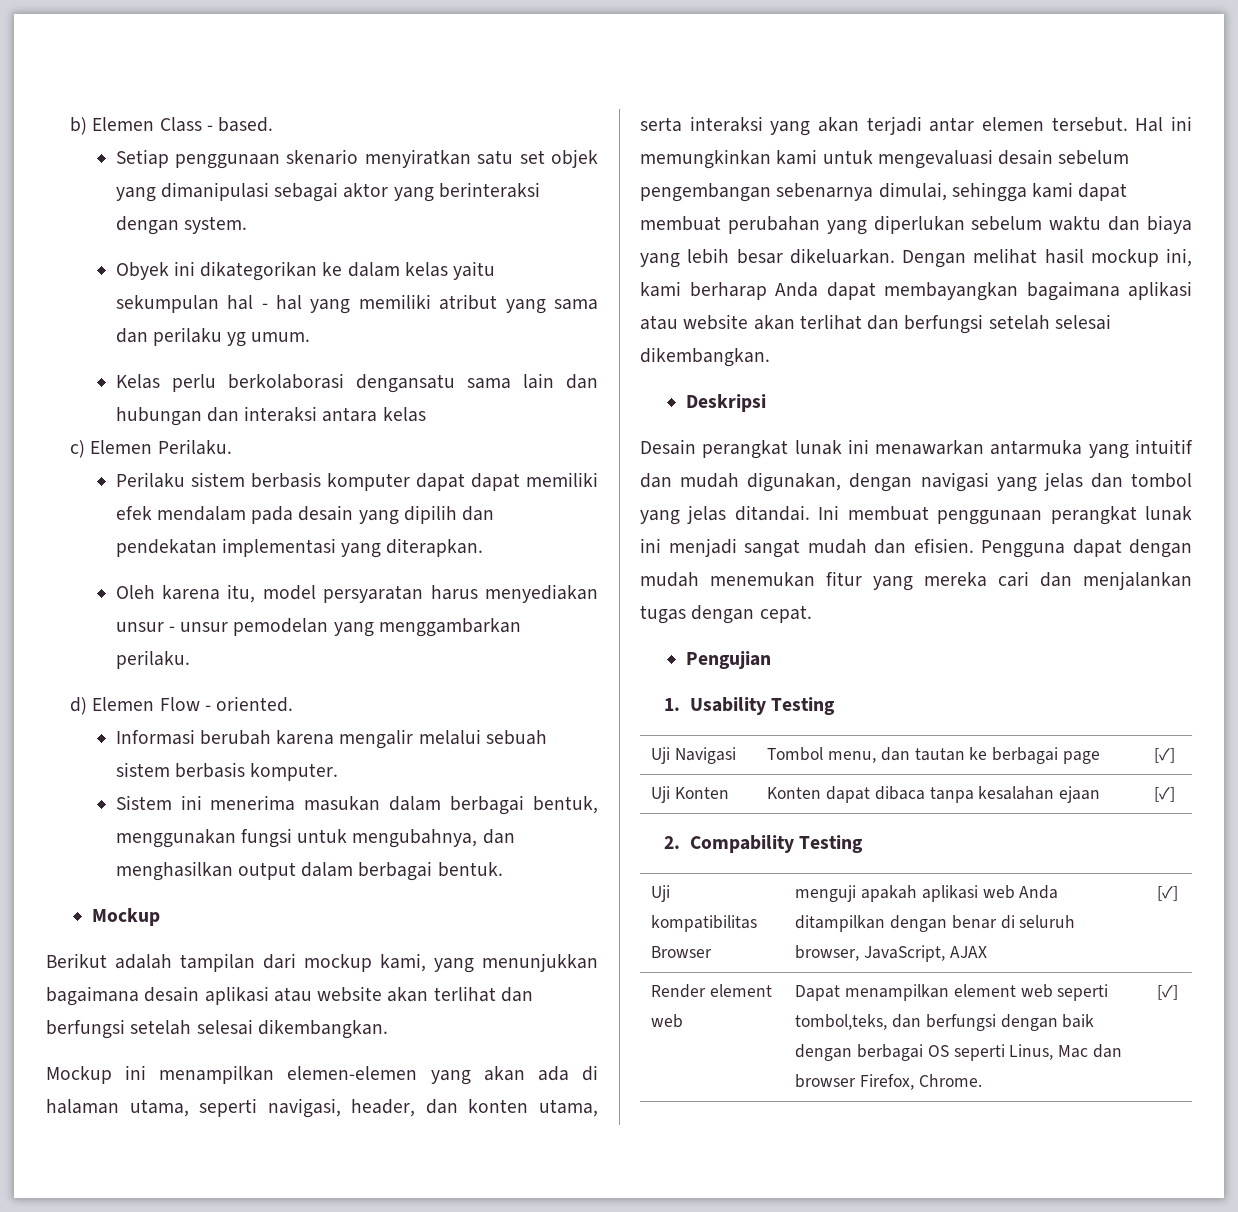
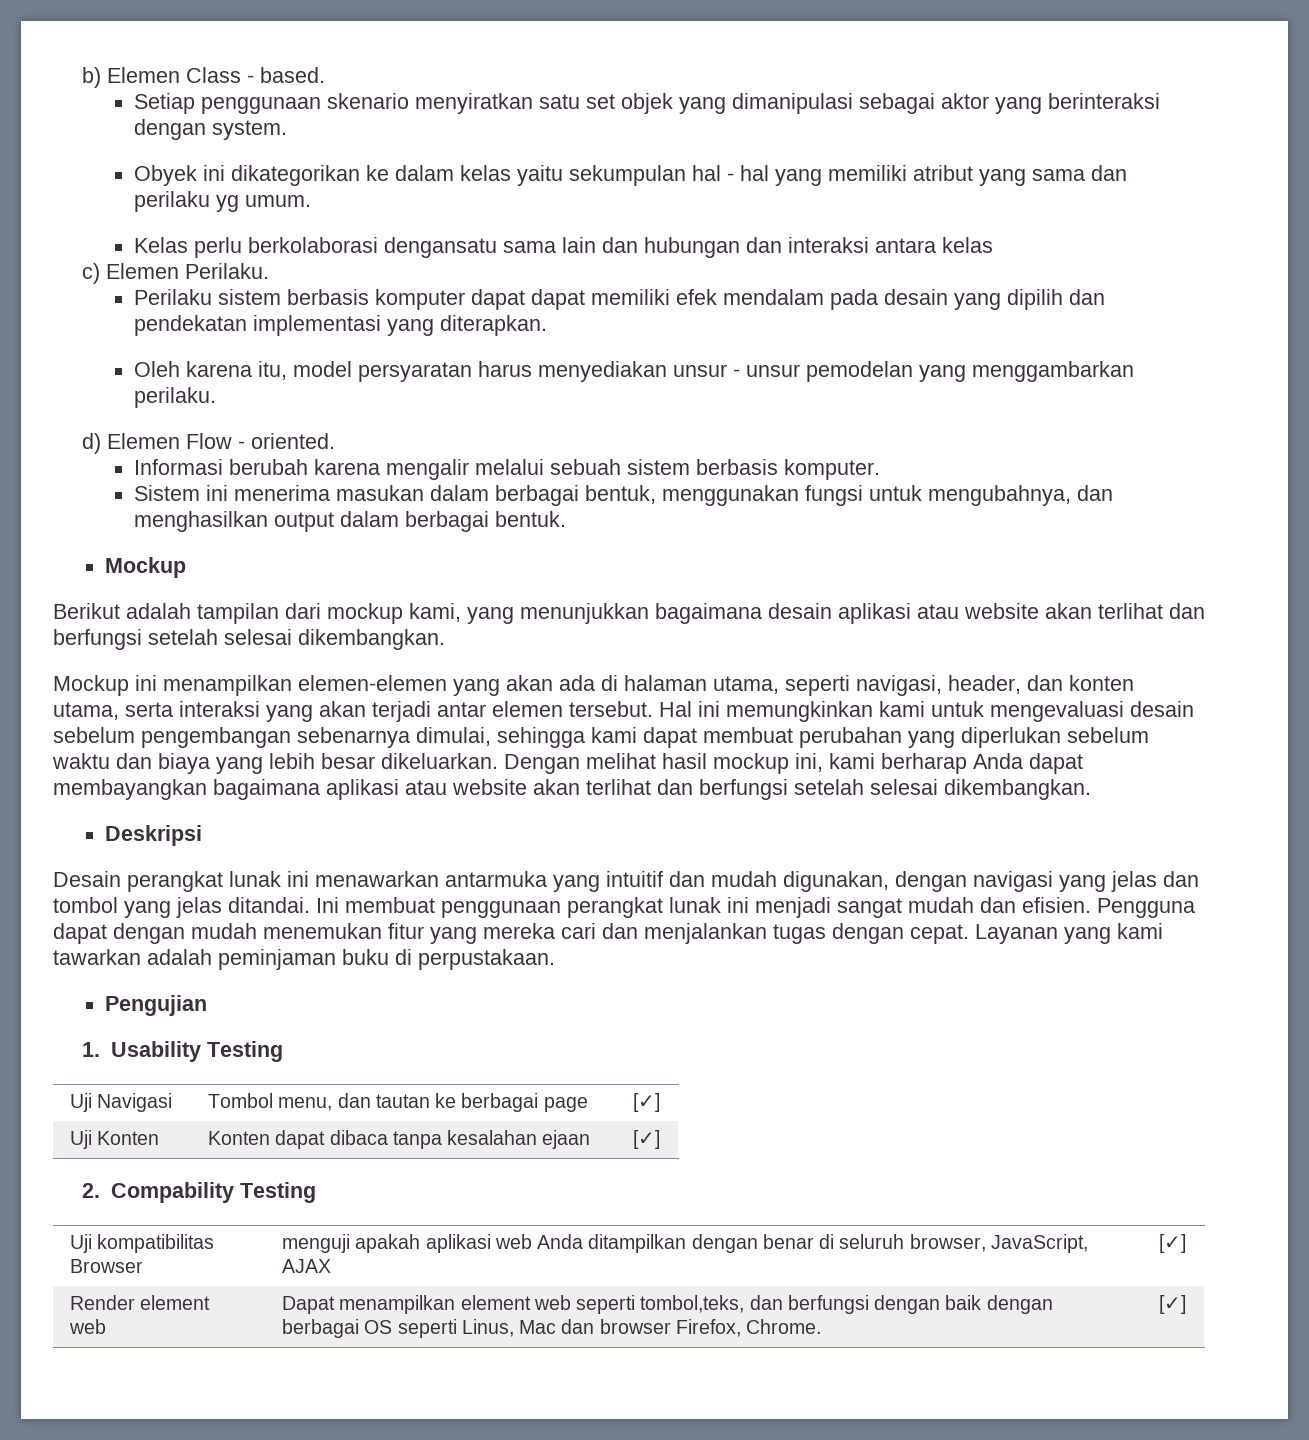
+ Layanan yang kami tawarkan adalah peminjaman buku di perpustakaan.

